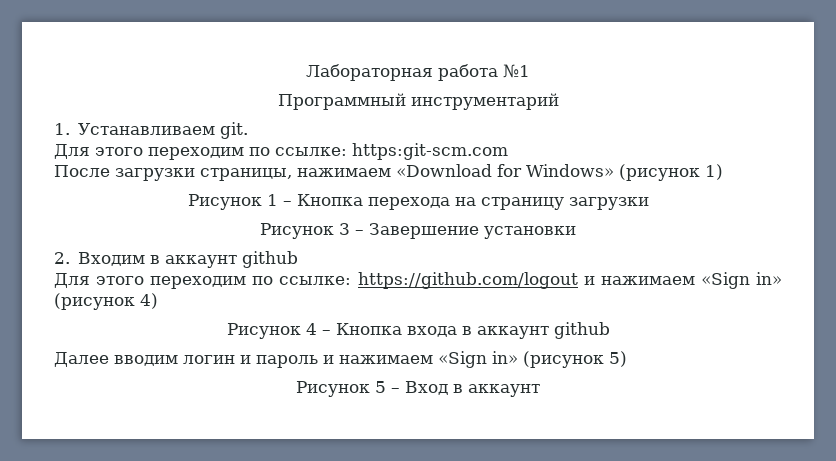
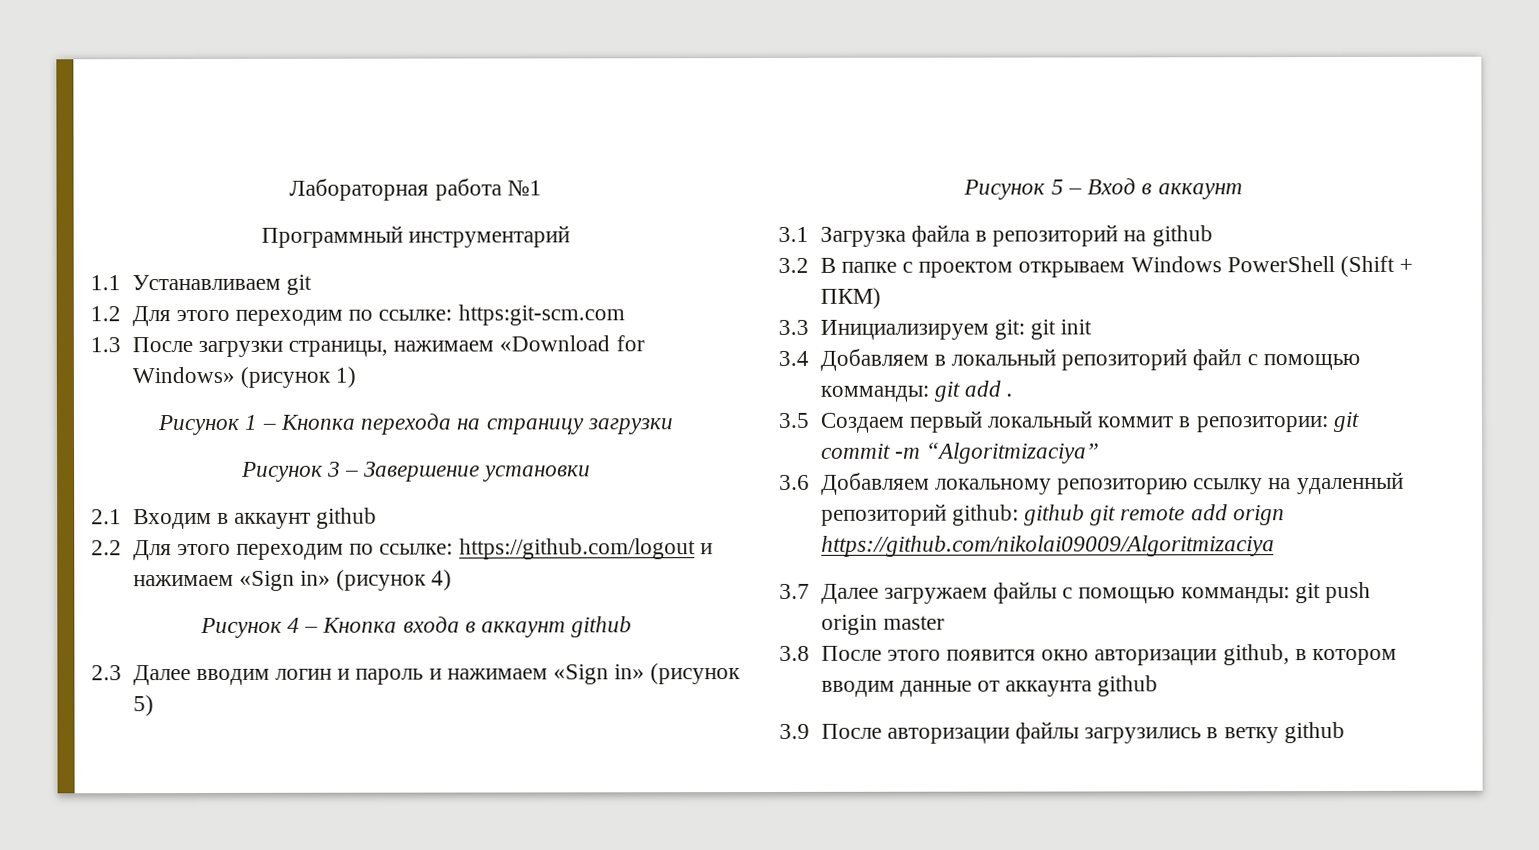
- 1. Устанавливаем git.
- Для этого переходим по ссылке: https:git-scm.com
+ 1.1 Устанавливаем git
+ 1.2 Для этого переходим по ссылке: https:git-scm.com
- После загрузки страницы, нажимаем «Download for Windows» (рисунок 1)
+ 1.3 После загрузки страницы, нажимаем «Download for Windows» (рисунок 1)
- 2. Входим в аккаунт github
+ 2.1 Входим в аккаунт github
- Для этого переходим по ссылке: https://github.com/logout и нажимаем «Sign in» (рисунок 4)
+ 2.2 Для этого переходим по ссылке: https://github.com/logout и нажимаем «Sign in» (рисунок 4)
- Далее вводим логин и пароль и нажимаем «Sign in» (рисунок 5)
+ 2.3 Далее вводим логин и пароль и нажимаем «Sign in» (рисунок 5)
+ 3.1 Загрузка файла в репозиторий на github
+ 3.2 В папке с проектом открываем Windows PowerShell (Shift + ПКМ)
+ 3.3 Инициализируем git: git init
+ 3.4 Добавляем в локальный репозиторий файл с помощью комманды: git add .
+ 3.5 Создаем первый локальный коммит в репозитории: git commit -m “Algoritmizaciya”
+ 3.6 Добавляем локальному репозиторию ссылку на удаленный репозиторий github: github git remote add orign https://github.com/nikolai09009/Algoritmizaciya
+ 3.7 Далее загружаем файлы с помощью комманды: git push origin master
+ 3.8 После этого появится окно авторизации github, в котором вводим данные от аккаунта github
+ 3.9 После авторизации файлы загрузились в ветку github

